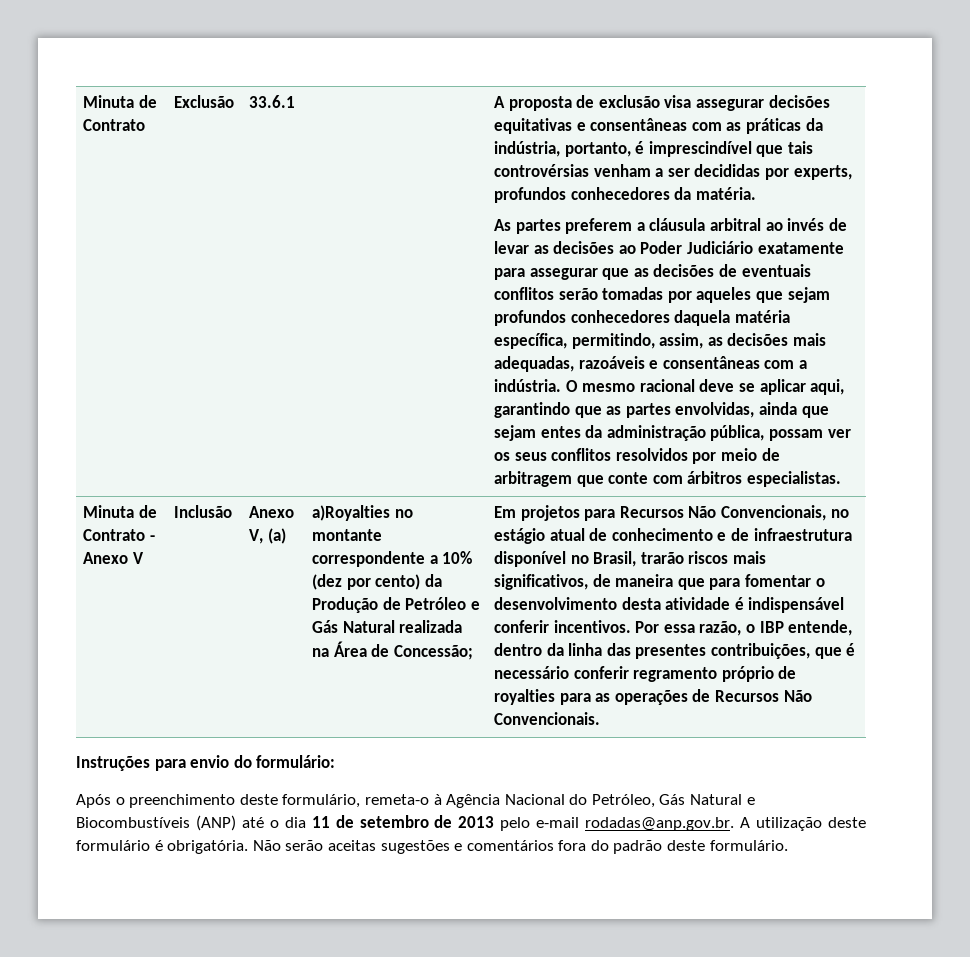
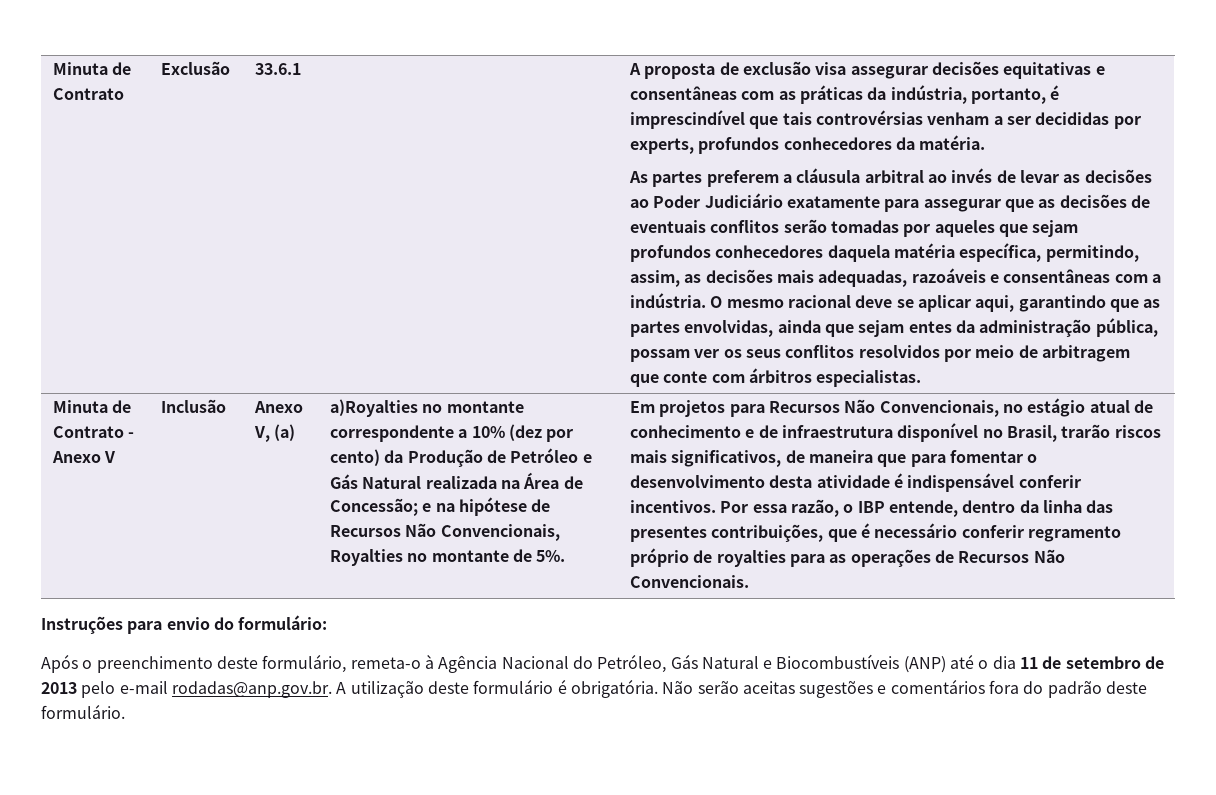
- a)Royalties no montante correspondente a 10% (dez por cento) da Produção de Petróleo e Gás Natural realizada na Área de Concessão;
+ a)Royalties no montante correspondente a 10% (dez por cento) da Produção de Petróleo e Gás Natural realizada na Área de Concessão; e na hipótese de Recursos Não Convencionais, Royalties no montante de 5%.

